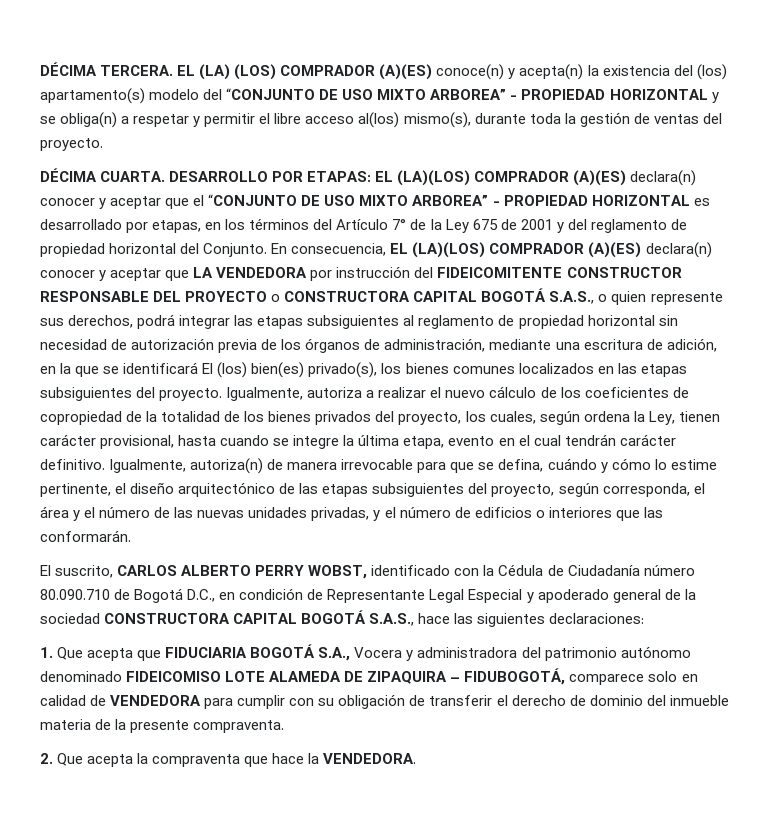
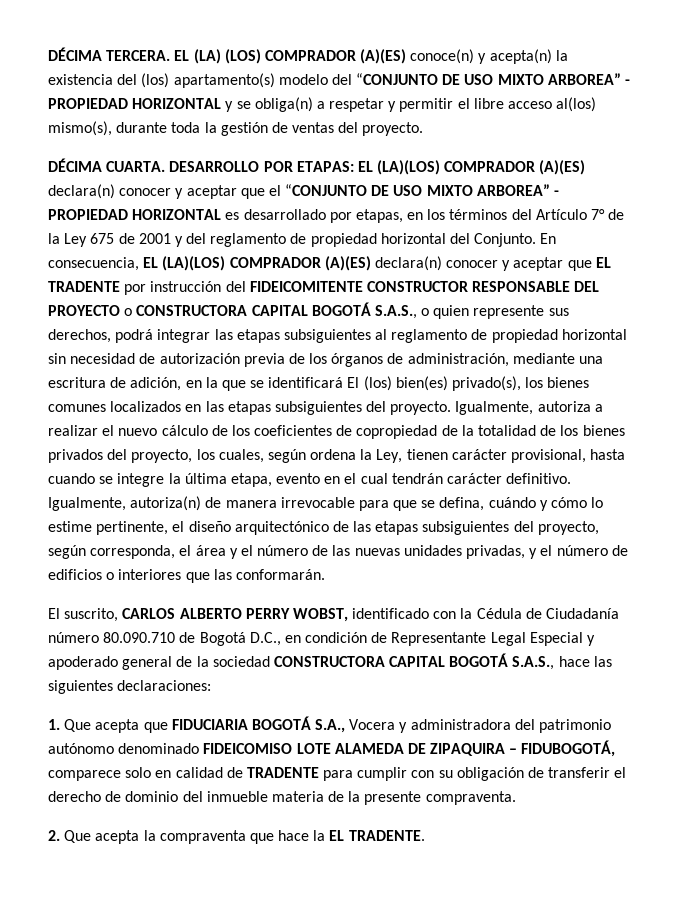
- En consecuencia, EL (LA)(LOS) COMPRADOR (A)(ES) declara(n) conocer y aceptar que LA VENDEDORA por instrucción del FIDEICOMITENTE CONSTRUCTOR RESPONSABLE DEL PROYECTO o CONSTRUCTORA CAPITAL BOGOTÁ S.A.S., o quien represente sus derechos, podrá integrar las etapas subsiguientes al reglamento de propiedad horizontal sin necesidad de autorización previa de los órganos de administración, mediante una escritura de adición, en la que se identificará El (los) bien(es) privado(s), los bienes comunes localizados en las etapas subsiguientes del proyecto.
+ En consecuencia, EL (LA)(LOS) COMPRADOR (A)(ES) declara(n) conocer y aceptar que EL TRADENTE por instrucción del FIDEICOMITENTE CONSTRUCTOR RESPONSABLE DEL PROYECTO o CONSTRUCTORA CAPITAL BOGOTÁ S.A.S., o quien represente sus derechos, podrá integrar las etapas subsiguientes al reglamento de propiedad horizontal sin necesidad de autorización previa de los órganos de administración, mediante una escritura de adición, en la que se identificará El (los) bien(es) privado(s), los bienes comunes localizados en las etapas subsiguientes del proyecto.
- 1. Que acepta que FIDUCIARIA BOGOTÁ S.A., Vocera y administradora del patrimonio autónomo denominado FIDEICOMISO LOTE ALAMEDA DE ZIPAQUIRA – FIDUBOGOTÁ, comparece solo en calidad de VENDEDORA para cumplir con su obligación de transferir el derecho de dominio del inmueble materia de la presente compraventa.
+ 1. Que acepta que FIDUCIARIA BOGOTÁ S.A., Vocera y administradora del patrimonio autónomo denominado FIDEICOMISO LOTE ALAMEDA DE ZIPAQUIRA – FIDUBOGOTÁ, comparece solo en calidad de TRADENTE para cumplir con su obligación de transferir el derecho de dominio del inmueble materia de la presente compraventa.
- 2. Que acepta la compraventa que hace la VENDEDORA.
+ 2. Que acepta la compraventa que hace la EL TRADENTE.

